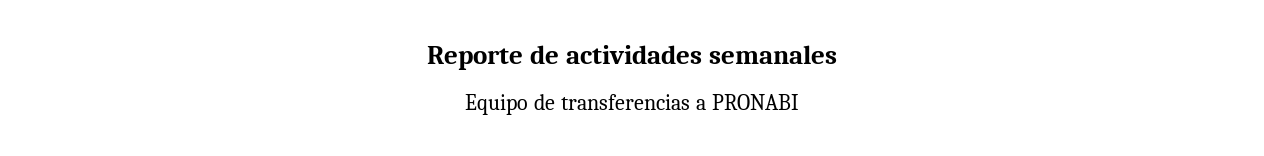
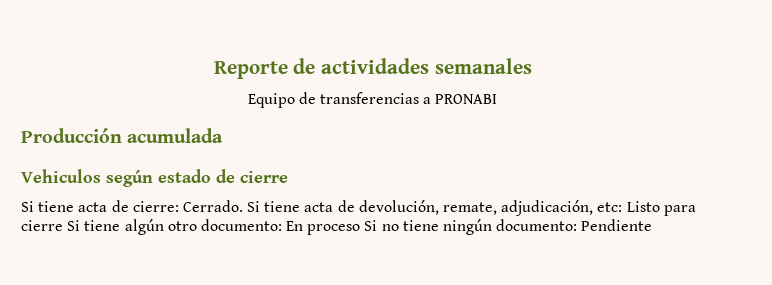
+ Producción acumulada
+ Vehiculos según estado de cierre
+ Si tiene acta de cierre: Cerrado. Si tiene acta de devolución, remate, adjudicación, etc: Listo para cierre Si tiene algún otro documento: En proceso Si no tiene ningún documento: Pendiente

